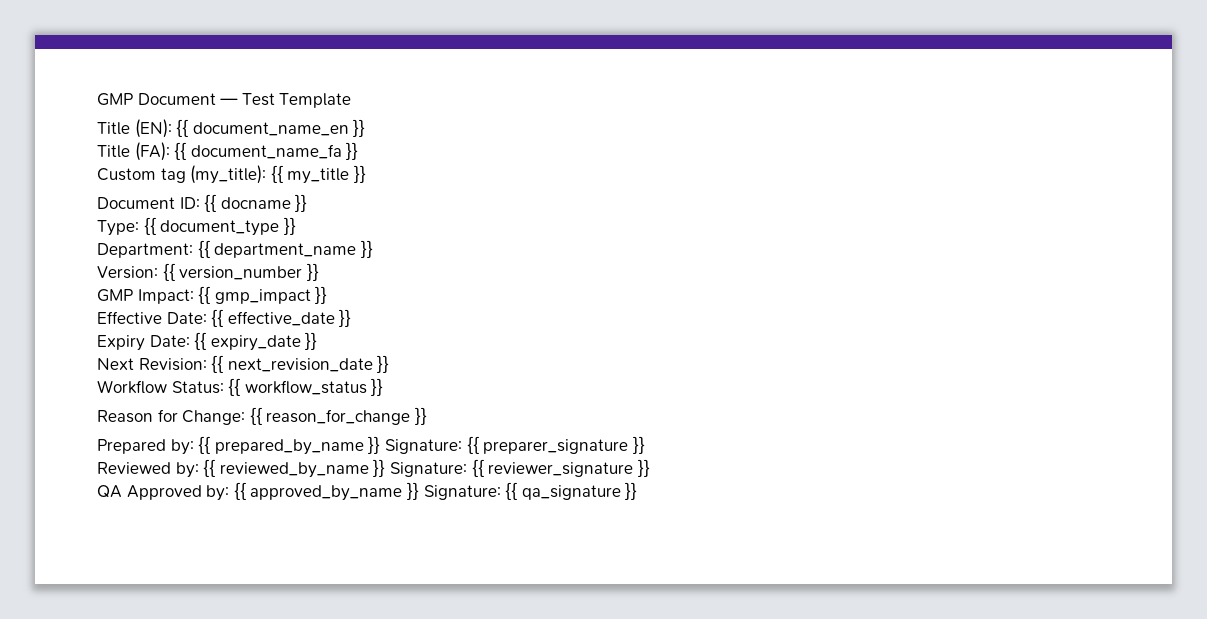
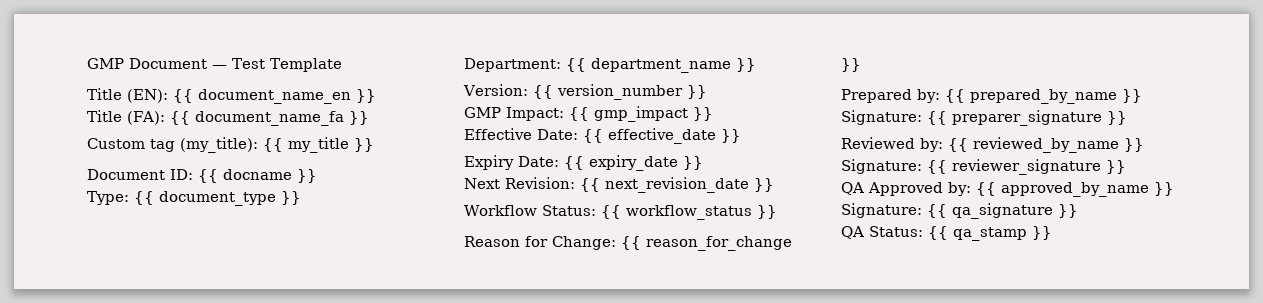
+ QA Status: {{ qa_stamp }}

